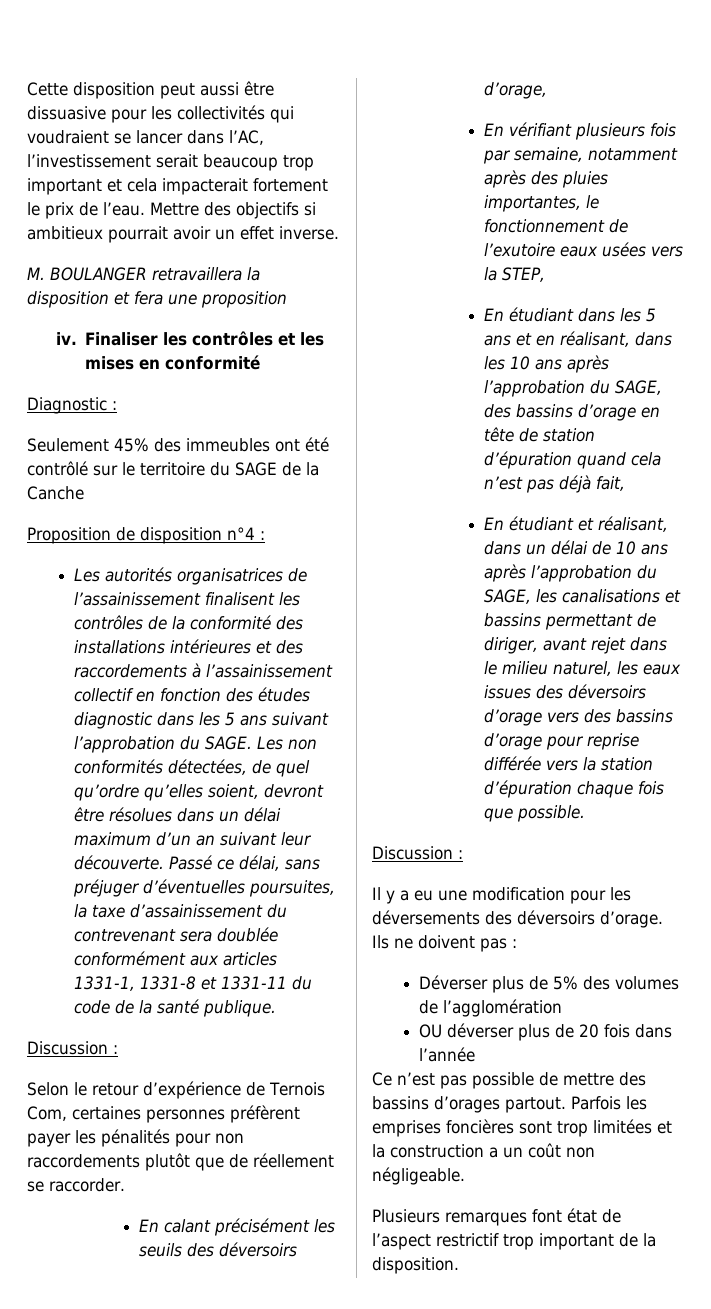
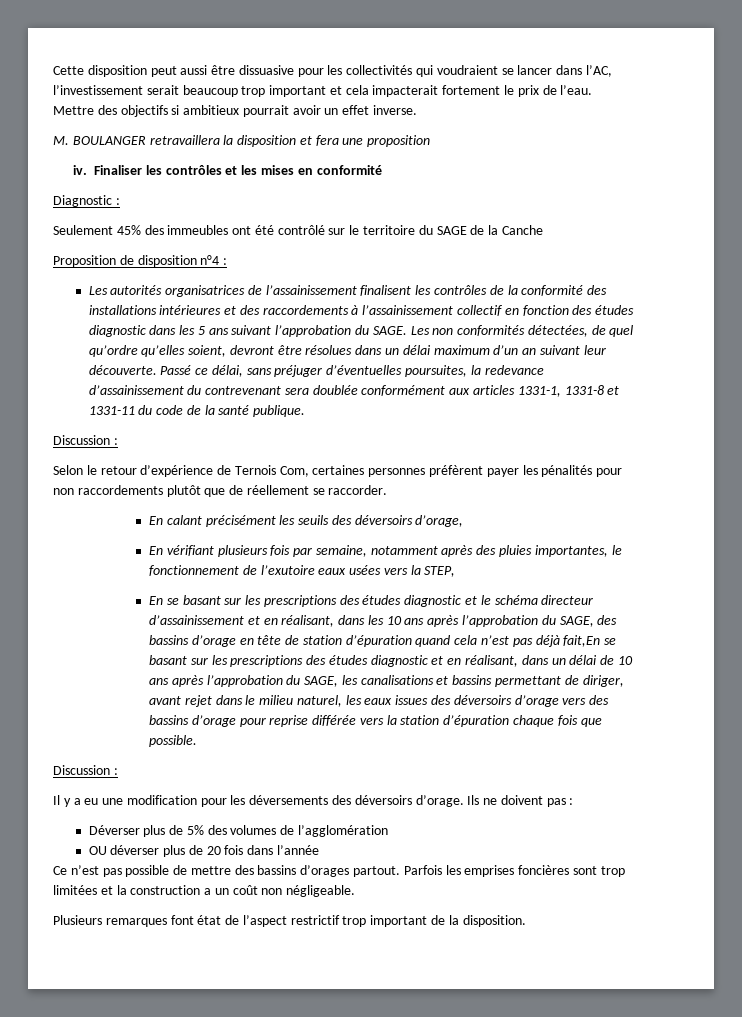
- Passé ce délai, sans préjuger d’éventuelles poursuites, la taxe d’assainissement du contrevenant sera doublée conformément aux articles 1331-1, 1331-8 et 1331-11 du code de la santé publique.
+ Passé ce délai, sans préjuger d’éventuelles poursuites, la redevance d’assainissement du contrevenant sera doublée conformément aux articles 1331-1, 1331-8 et 1331-11 du code de la santé publique.
- En étudiant dans les 5 ans et en réalisant, dans les 10 ans après l’approbation du SAGE, des bassins d’orage en tête de station d’épuration quand cela n’est pas déjà fait,
- En étudiant et réalisant, dans un délai de 10 ans après l’approbation du SAGE, les canalisations et bassins permettant de diriger, avant rejet dans le milieu naturel, les eaux issues des déversoirs d’orage vers des bassins d’orage pour reprise différée vers la station d’épuration chaque fois que possible.
+ En se basant sur les prescriptions des études diagnostic et le schéma directeur d’assainissement et en réalisant, dans les 10 ans après l’approbation du SAGE, des bassins d’orage en tête de station d’épuration quand cela n’est pas déjà fait,En se basant sur les prescriptions des études diagnostic et en réalisant, dans un délai de 10 ans après l’approbation du SAGE, les canalisations et bassins permettant de diriger, avant rejet dans le milieu naturel, les eaux issues des déversoirs d’orage vers des bassins d’orage pour reprise différée vers la station d’épuration chaque fois que possible.

